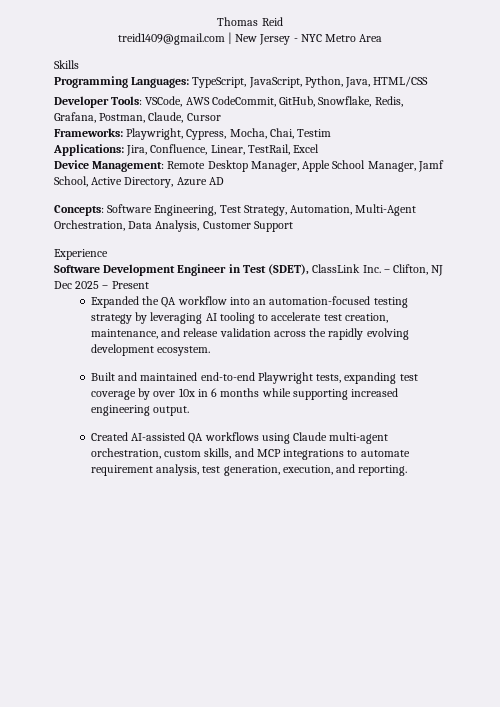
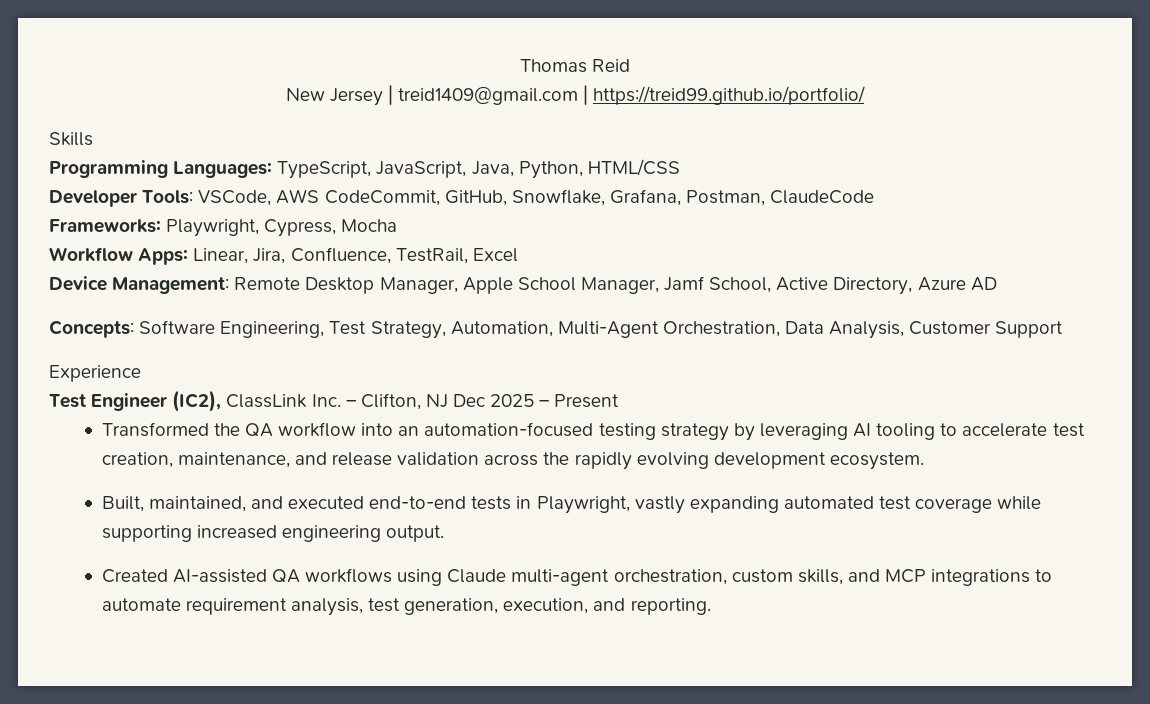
- treid1409@gmail.com | New Jersey - NYC Metro Area
+ New Jersey | treid1409@gmail.com | https://treid99.github.io/portfolio/
- Programming Languages: TypeScript, JavaScript, Python, Java, HTML/CSS
+ Programming Languages: TypeScript, JavaScript, Java, Python, HTML/CSS
- Developer Tools: VSCode, AWS CodeCommit, GitHub, Snowflake, Redis, Grafana, Postman, Claude, Cursor
+ Developer Tools: VSCode, AWS CodeCommit, GitHub, Snowflake, Grafana, Postman, ClaudeCode
- Frameworks: Playwright, Cypress, Mocha, Chai, Testim
- Applications: Jira, Confluence, Linear, TestRail, Excel
+ Frameworks: Playwright, Cypress, Mocha
+ Workflow Apps: Linear, Jira, Confluence, TestRail, Excel
- Software Development Engineer in Test (SDET), ClassLink Inc. – Clifton, NJ Dec 2025 – Present
+ Test Engineer (IC2), ClassLink Inc. – Clifton, NJ Dec 2025 – Present
- Expanded the QA workflow into an automation-focused testing strategy by leveraging AI tooling to accelerate test creation, maintenance, and release validation across the rapidly evolving development ecosystem.
+ Transformed the QA workflow into an automation-focused testing strategy by leveraging AI tooling to accelerate test creation, maintenance, and release validation across the rapidly evolving development ecosystem.
- Built and maintained end-to-end Playwright tests, expanding test coverage by over 10x in 6 months while supporting increased engineering output.
+ Built, maintained, and executed end-to-end tests in Playwright, vastly expanding automated test coverage while supporting increased engineering output.

